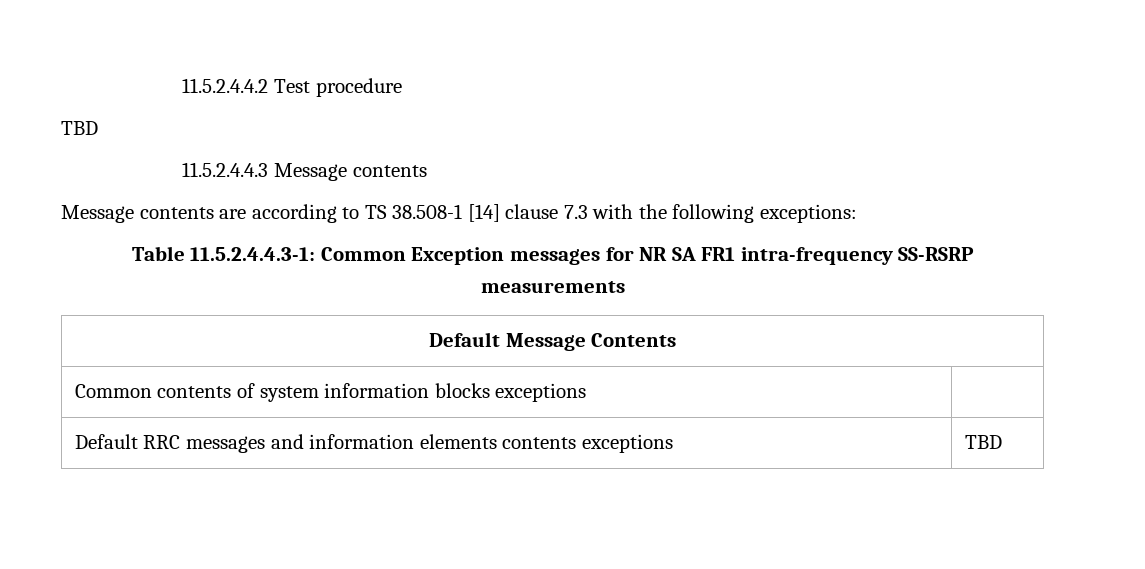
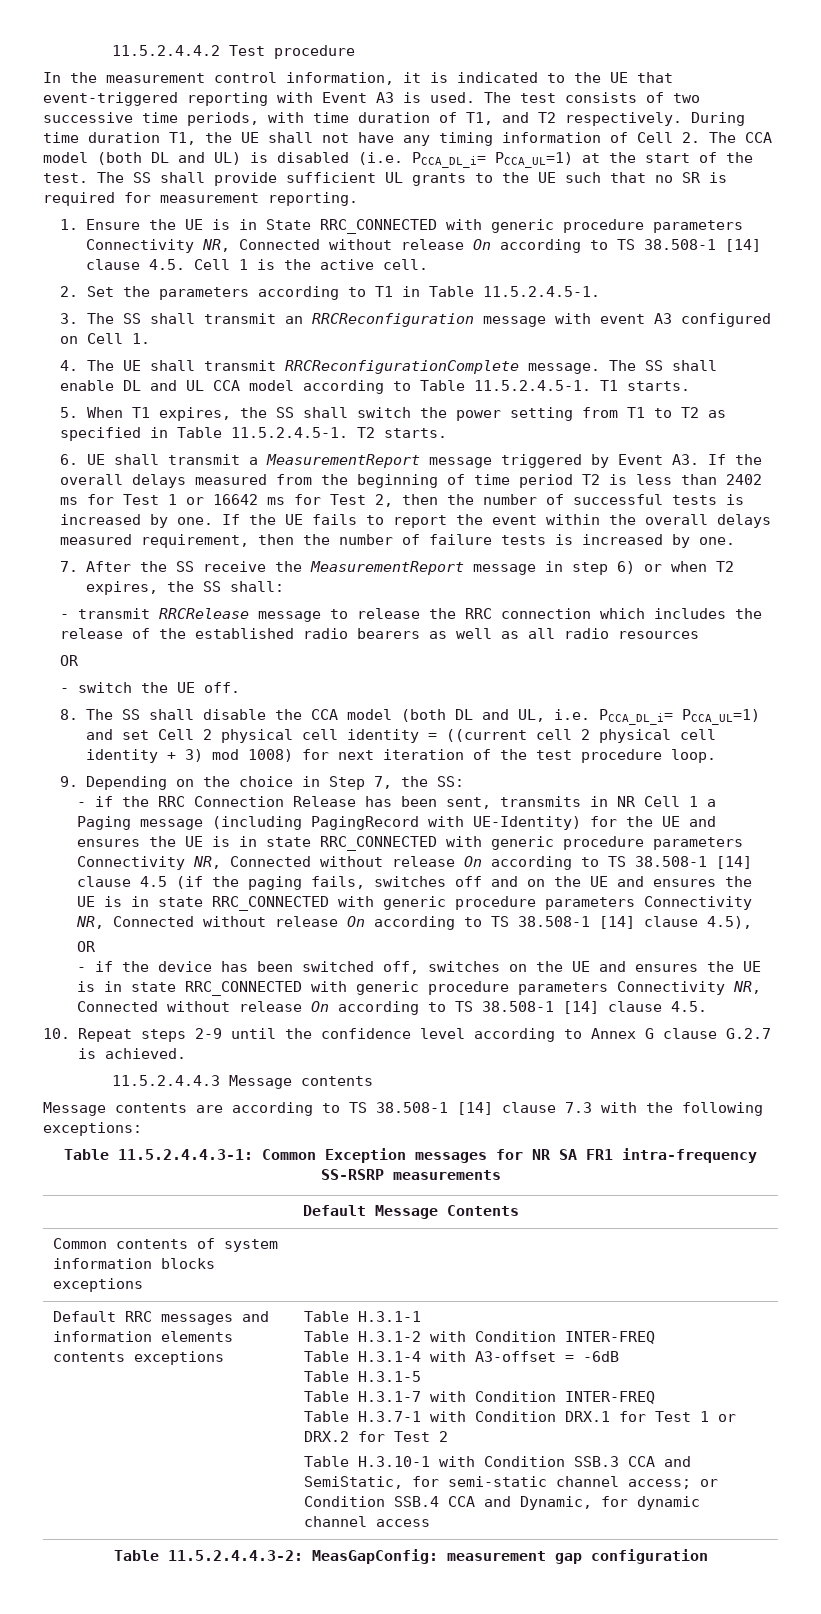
  11.5.2.4.4.2 Test procedure
- TBD
+ In the measurement control information, it is indicated to the UE that event-triggered reporting with Event A3 is used. The test consists of two successive time periods, with time duration of T1, and T2 respectively. During time duration T1, the UE shall not have any timing information of Cell 2. The CCA model (both DL and UL) is disabled (i.e. PCCA_DL_i= PCCA_UL=1) at the start of the test. The SS shall provide sufficient UL grants to the UE such that no SR is required for measurement reporting.
+ 1. Ensure the UE is in State RRC_CONNECTED with generic procedure parameters Connectivity NR, Connected without release On according to TS 38.508-1 [14] clause 4.5. Cell 1 is the active cell.
+ 2. Set the parameters according to T1 in Table 11.5.2.4.5-1.
+ 3. The SS shall transmit an RRCReconfiguration message with event A3 configured on Cell 1.
+ 4. The UE shall transmit RRCReconfigurationComplete message. The SS shall enable DL and UL CCA model according to Table 11.5.2.4.5-1. T1 starts.
+ 5. When T1 expires, the SS shall switch the power setting from T1 to T2 as specified in Table 11.5.2.4.5-1. T2 starts.
+ 6. UE shall transmit a MeasurementReport message triggered by Event A3. If the overall delays measured from the beginning of time period T2 is less than 2402 ms for Test 1 or 16642 ms for Test 2, then the number of successful tests is increased by one. If the UE fails to report the event within the overall delays measured requirement, then the number of failure tests is increased by one.
+ 7. After the SS receive the MeasurementReport message in step 6) or when T2 expires, the SS shall:
+ - transmit RRCRelease message to release the RRC connection which includes the release of the established radio bearers as well as all radio resources
+ OR
+ - switch the UE off.
+ 8. The SS shall disable the CCA model (both DL and UL, i.e. PCCA_DL_i= PCCA_UL=1) and set Cell 2 physical cell identity = ((current cell 2 physical cell identity + 3) mod 1008) for next iteration of the test procedure loop.
+ 9. Depending on the choice in Step 7, the SS:
+ - if the RRC Connection Release has been sent, transmits in NR Cell 1 a Paging message (including PagingRecord with UE-Identity) for the UE and ensures the UE is in state RRC_CONNECTED with generic procedure parameters Connectivity NR, Connected without release On according to TS 38.508-1 [14] clause 4.5 (if the paging fails, switches off and on the UE and ensures the UE is in state RRC_CONNECTED with generic procedure parameters Connectivity NR, Connected without release On according to TS 38.508-1 [14] clause 4.5),
+ OR
+ - if the device has been switched off, switches on the UE and ensures the UE is in state RRC_CONNECTED with generic procedure parameters Connectivity NR, Connected without release On according to TS 38.508-1 [14] clause 4.5.
+ 10. Repeat steps 2-9 until the confidence level according to Annex G clause G.2.7 is achieved.
- Default RRC messages and information elements contents exceptions | TBD
+ Default RRC messages and information elements contents exceptions | Table H.3.1-1
+ Table H.3.1-2 with Condition INTER-FREQ
+ Table H.3.1-4 with A3-offset = -6dB
+ Table H.3.1-5
+ Table H.3.1-7 with Condition INTER-FREQ
+ Table H.3.7-1 with Condition DRX.1 for Test 1 or DRX.2 for Test 2
+ Table H.3.10-1 with Condition SSB.3 CCA and SemiStatic, for semi-static channel access; or Condition SSB.4 CCA and Dynamic, for dynamic channel access
+ Table 11.5.2.4.4.3-2: MeasGapConfig: measurement gap configuration

